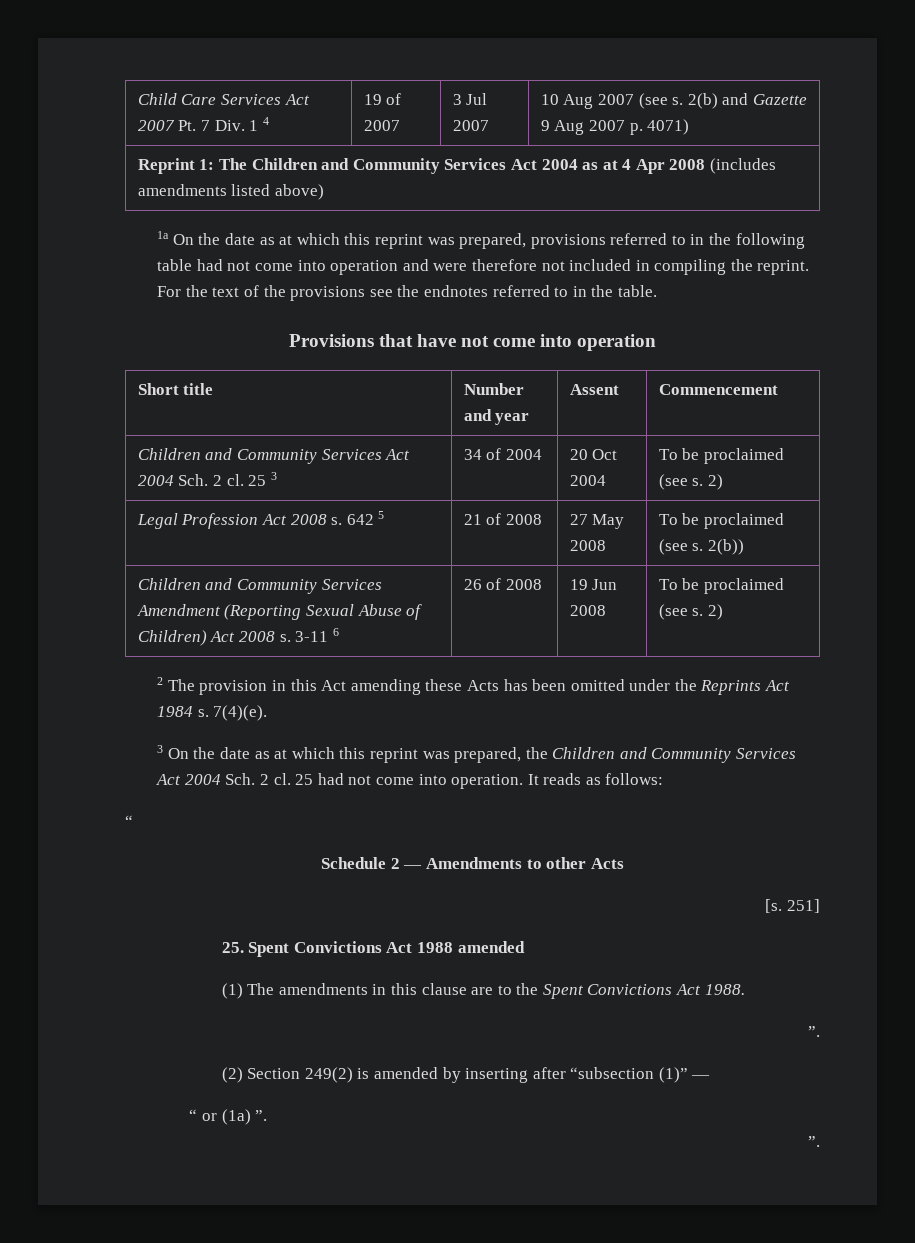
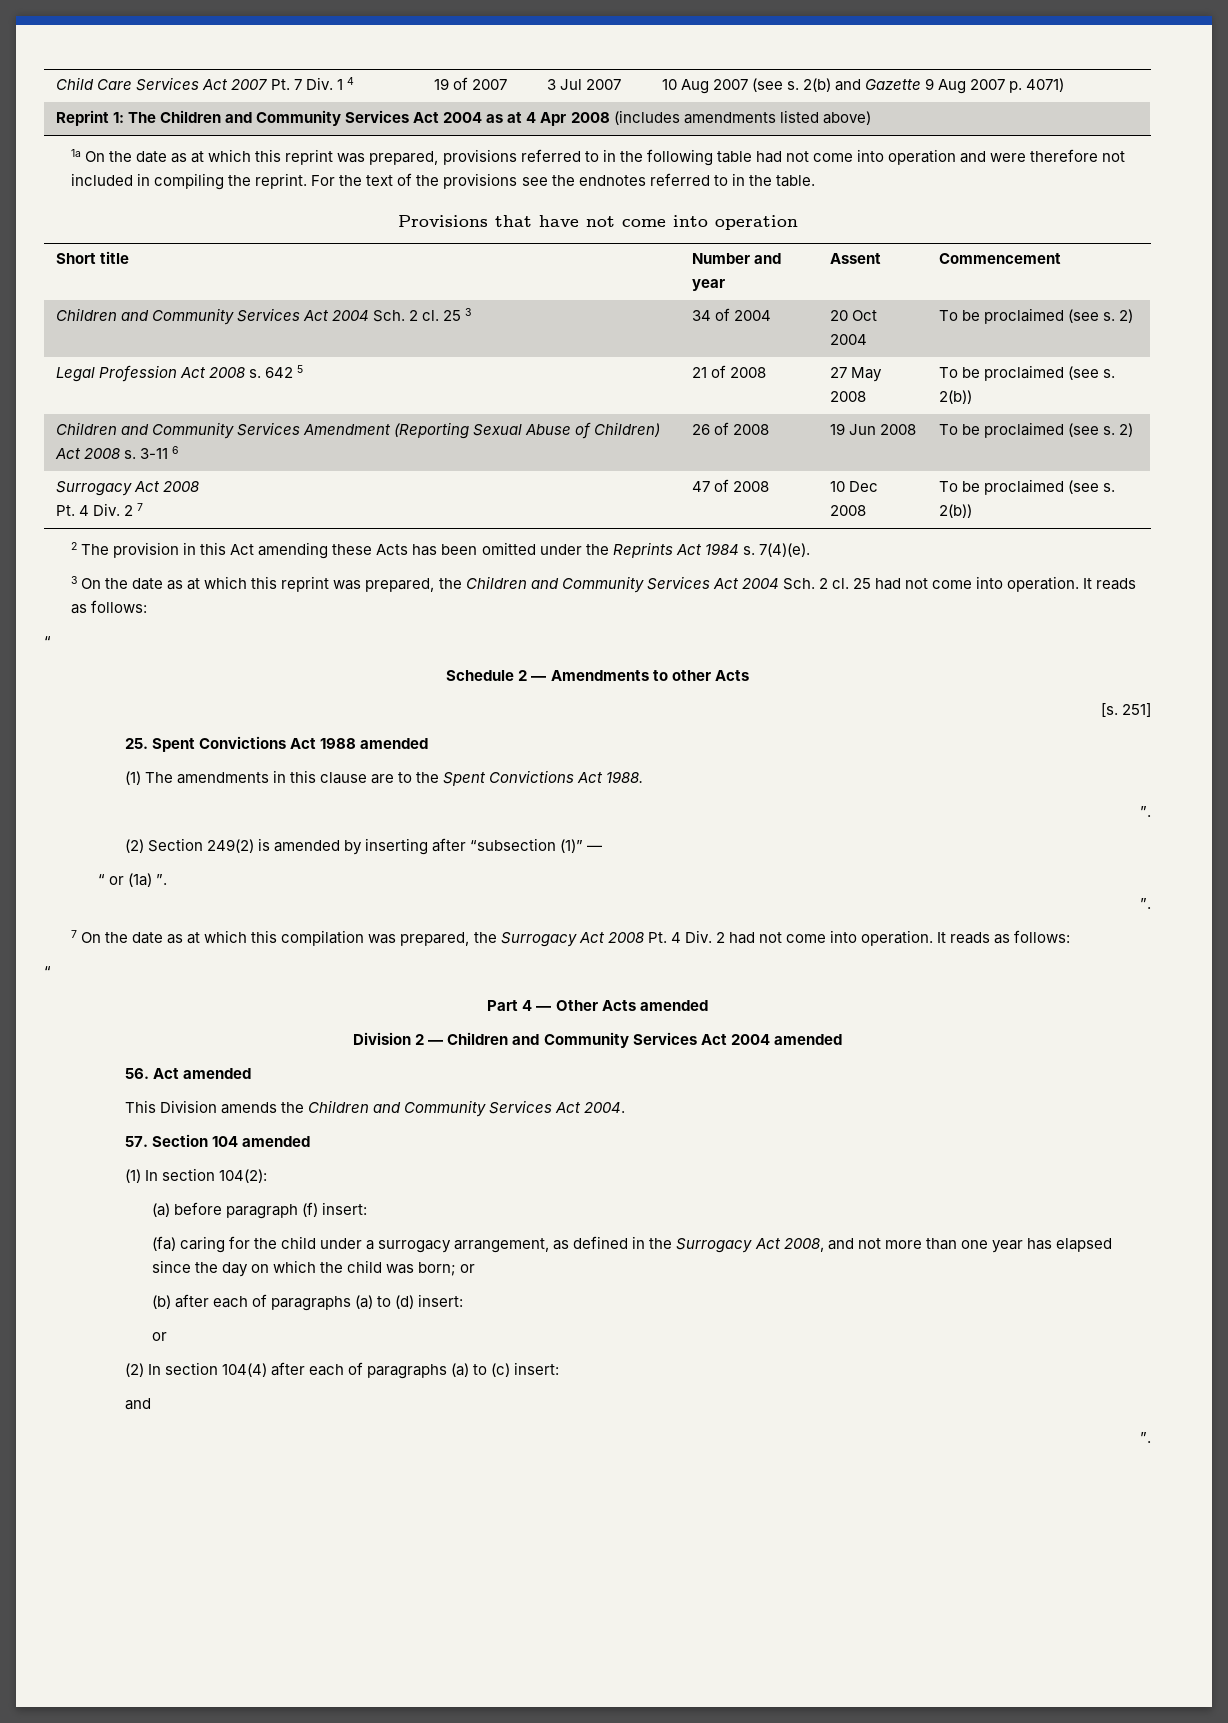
  Children and Community Services Amendment (Reporting Sexual Abuse of Children) Act 2008 s. 3-11 6 | 26 of 2008 | 19 Jun 2008 | To be proclaimed (see s. 2)
+ Surrogacy Act 2008
+ Pt. 4 Div. 2 7 | 47 of 2008 | 10 Dec 2008 | To be proclaimed (see s. 2(b))
+ 7 On the date as at which this compilation was prepared, the Surrogacy Act 2008 Pt. 4 Div. 2 had not come into operation. It reads as follows:
+ “
+ Part 4 — Other Acts amended
+ Division 2 — Children and Community Services Act 2004 amended
+ 56. Act amended
+ This Division amends the Children and Community Services Act 2004.
+ 57. Section 104 amended
+ (1) In section 104(2):
+ (a) before paragraph (f) insert:
+ (fa) caring for the child under a surrogacy arrangement, as defined in the Surrogacy Act 2008, and not more than one year has elapsed since the day on which the child was born; or
+ (b) after each of paragraphs (a) to (d) insert:
+ or
+ (2) In section 104(4) after each of paragraphs (a) to (c) insert:
+ and
+ ”.

